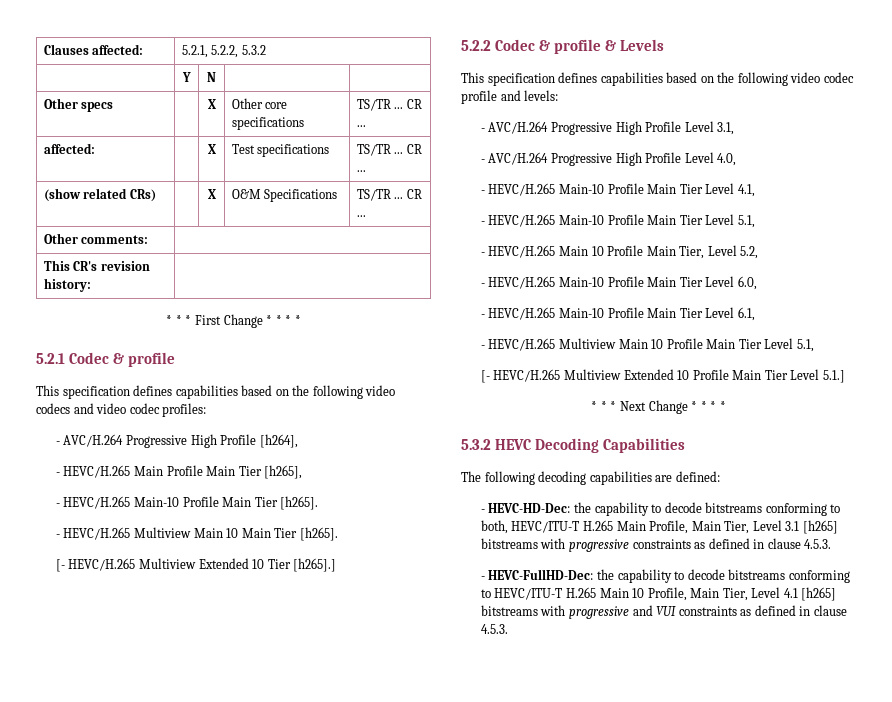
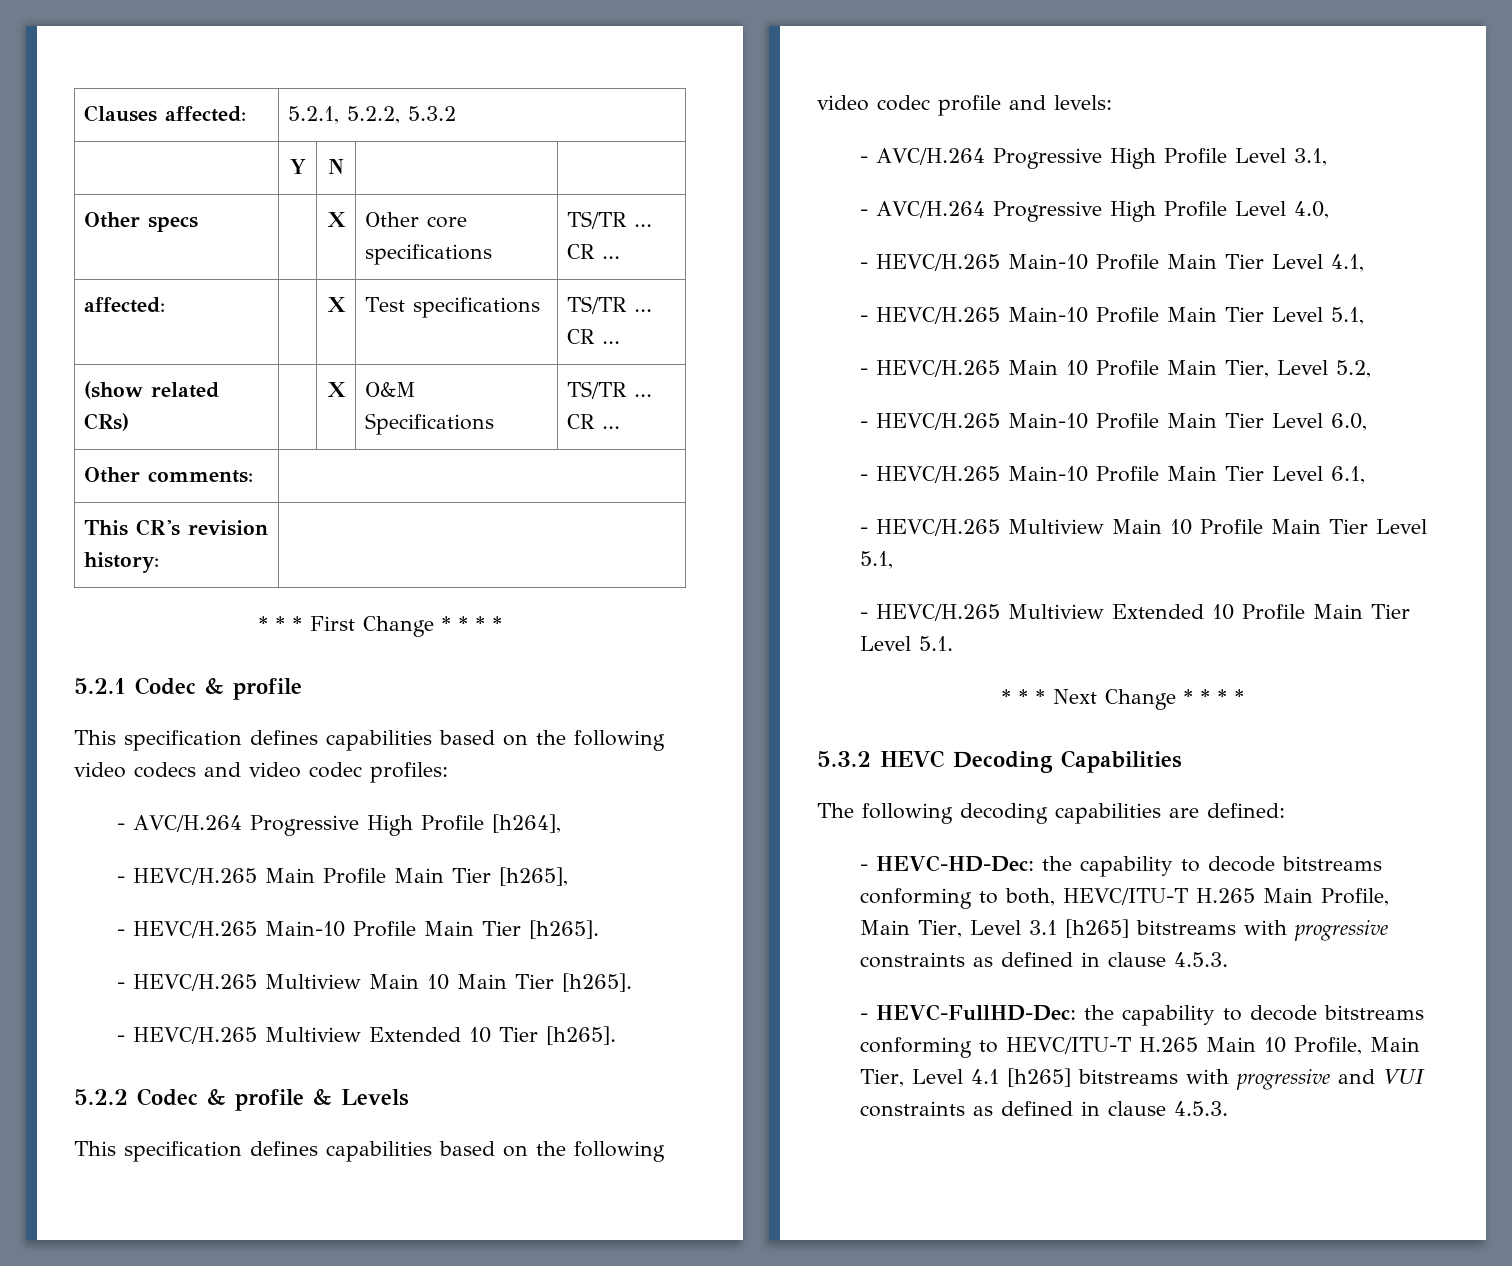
- [- HEVC/H.265 Multiview Extended 10 Tier [h265].]
+ - HEVC/H.265 Multiview Extended 10 Tier [h265].
- [- HEVC/H.265 Multiview Extended 10 Profile Main Tier Level 5.1.]
+ - HEVC/H.265 Multiview Extended 10 Profile Main Tier Level 5.1.

